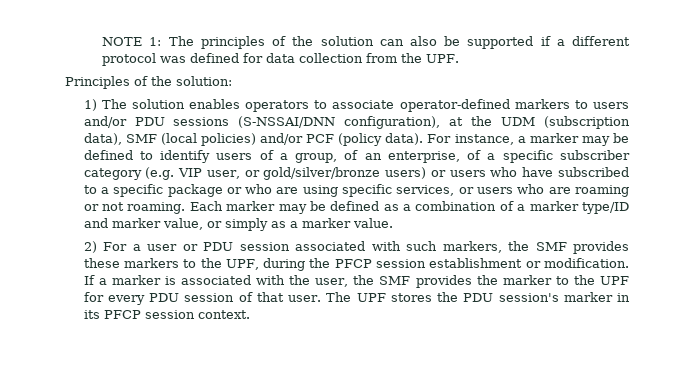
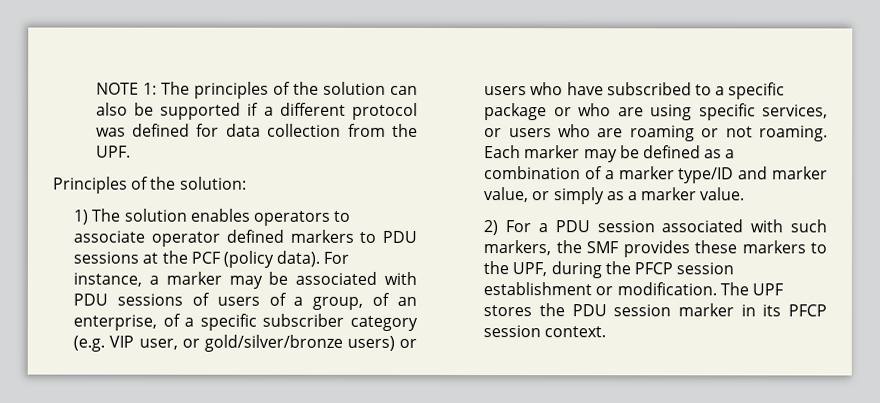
- 1) The solution enables operators to associate operator-defined markers to users and/or PDU sessions (S-NSSAI/DNN configuration), at the UDM (subscription data), SMF (local policies) and/or PCF (policy data).
+ 1) The solution enables operators to associate operator defined markers to PDU sessions at the PCF (policy data).
- For instance, a marker may be defined to identify users of a group, of an enterprise, of a specific subscriber category (e.g. VIP user, or gold/silver/bronze users) or users who have subscribed to a specific package or who are using specific services, or users who are roaming or not roaming.
+ For instance, a marker may be associated with PDU sessions of users of a group, of an enterprise, of a specific subscriber category (e.g. VIP user, or gold/silver/bronze users) or users who have subscribed to a specific package or who are using specific services, or users who are roaming or not roaming.
- 2) For a user or PDU session associated with such markers, the SMF provides these markers to the UPF, during the PFCP session establishment or modification.
+ 2) For a PDU session associated with such markers, the SMF provides these markers to the UPF, during the PFCP session establishment or modification.
- If a marker is associated with the user, the SMF provides the marker to the UPF for every PDU session of that user.
- The UPF stores the PDU session's marker in its PFCP session context.
+ The UPF stores the PDU session marker in its PFCP session context.

